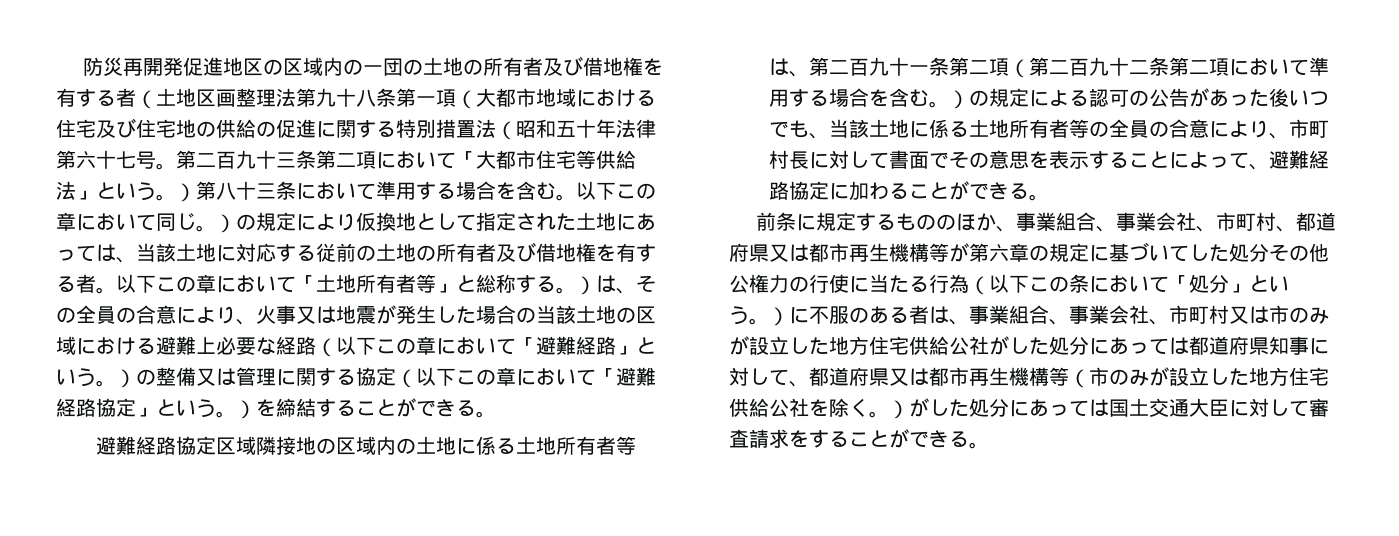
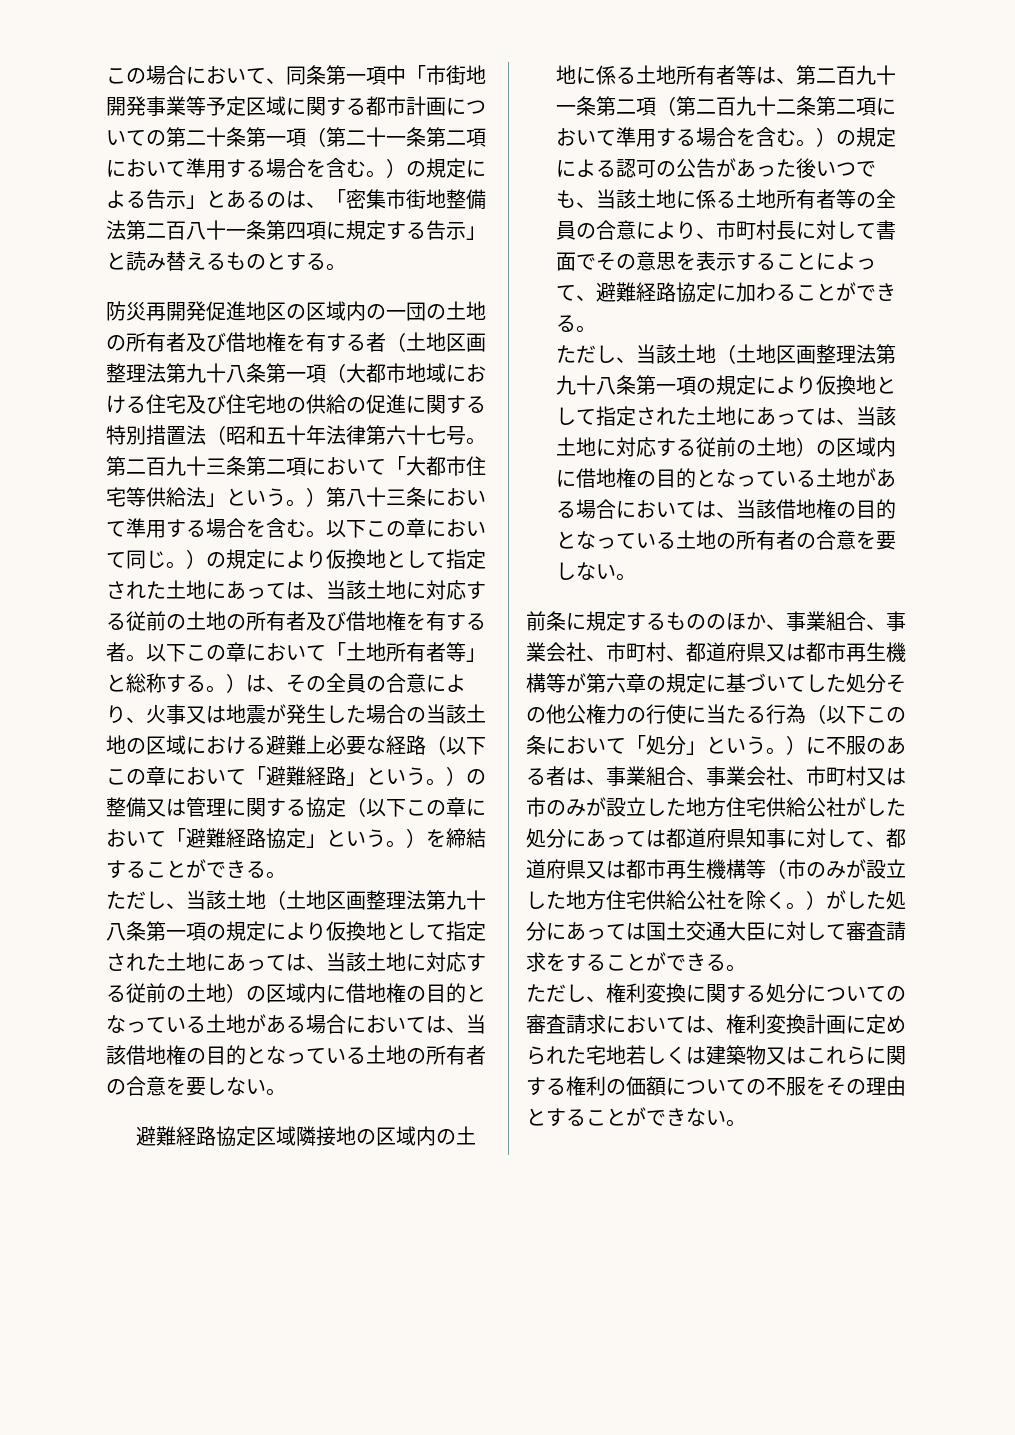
+ この場合において、同条第一項中「市街地開発事業等予定区域に関する都市計画についての第二十条第一項（第二十一条第二項において準用する場合を含む。）の規定による告示」とあるのは、「密集市街地整備法第二百八十一条第四項に規定する告示」と読み替えるものとする。
  以下この章において「土地所有者等」と総称する。）は、その全員の合意により、火事又は地震が発生した場合の当該土地の区域における避難上必要な経路（以下この章において「避難経路」という。）の整備又は管理に関する協定（以下この章において「避難経路協定」という。）を締結することができる。
+ ただし、当該土地（土地区画整理法第九十八条第一項の規定により仮換地として指定された土地にあっては、当該土地に対応する従前の土地）の区域内に借地権の目的となっている土地がある場合においては、当該借地権の目的となっている土地の所有者の合意を要しない。
  避難経路協定区域隣接地の区域内の土地に係る土地所有者等は、第二百九十一条第二項（第二百九十二条第二項において準用する場合を含む。）の規定による認可の公告があった後いつでも、当該土地に係る土地所有者等の全員の合意により、市町村長に対して書面でその意思を表示することによって、避難経路協定に加わることができる。
+ ただし、当該土地（土地区画整理法第九十八条第一項の規定により仮換地として指定された土地にあっては、当該土地に対応する従前の土地）の区域内に借地権の目的となっている土地がある場合においては、当該借地権の目的となっている土地の所有者の合意を要しない。
+ ただし、権利変換に関する処分についての審査請求においては、権利変換計画に定められた宅地若しくは建築物又はこれらに関する権利の価額についての不服をその理由とすることができない。

